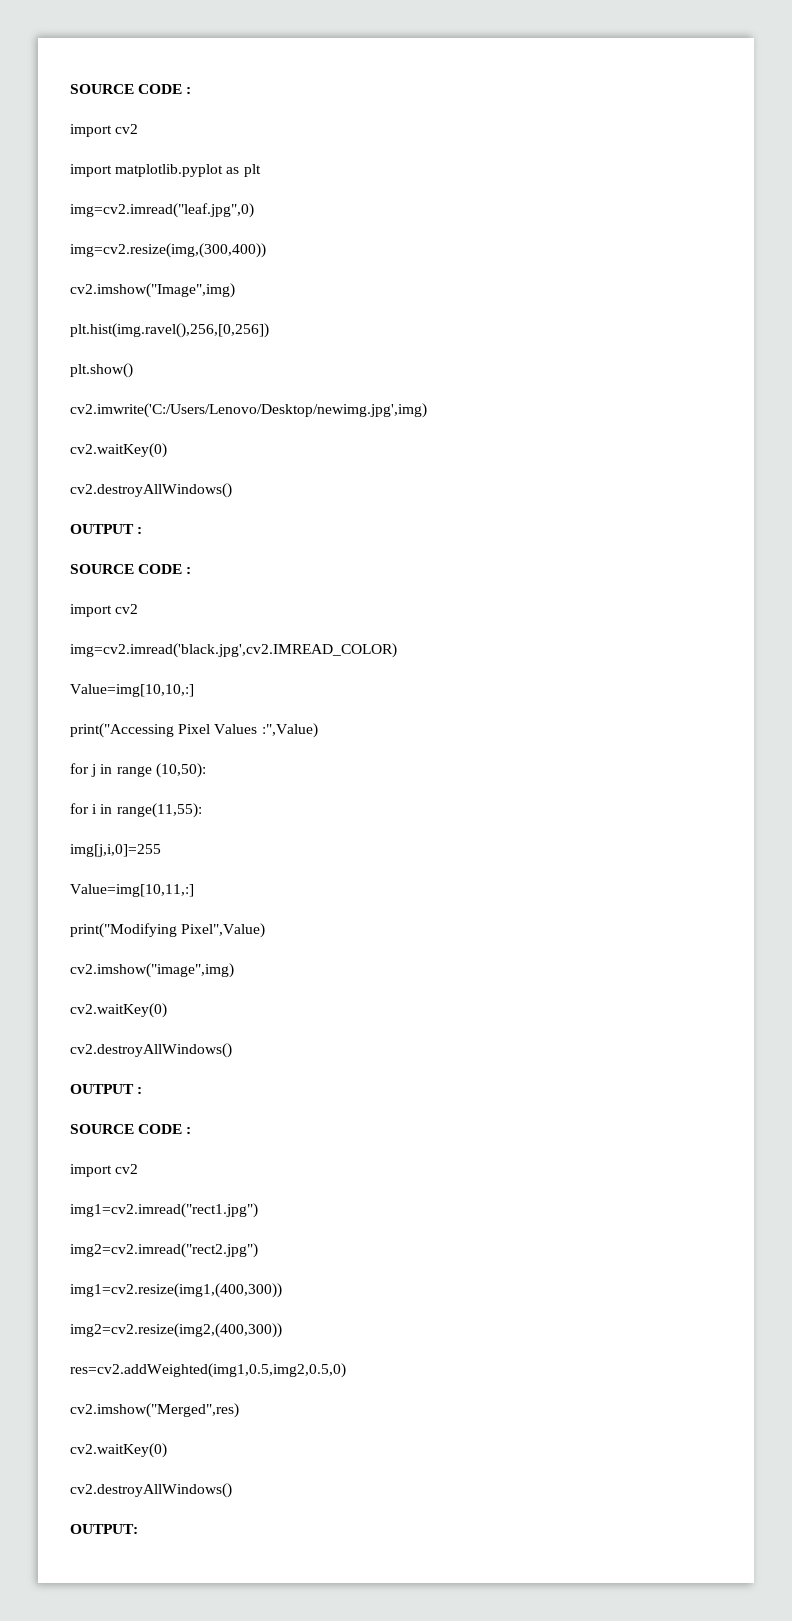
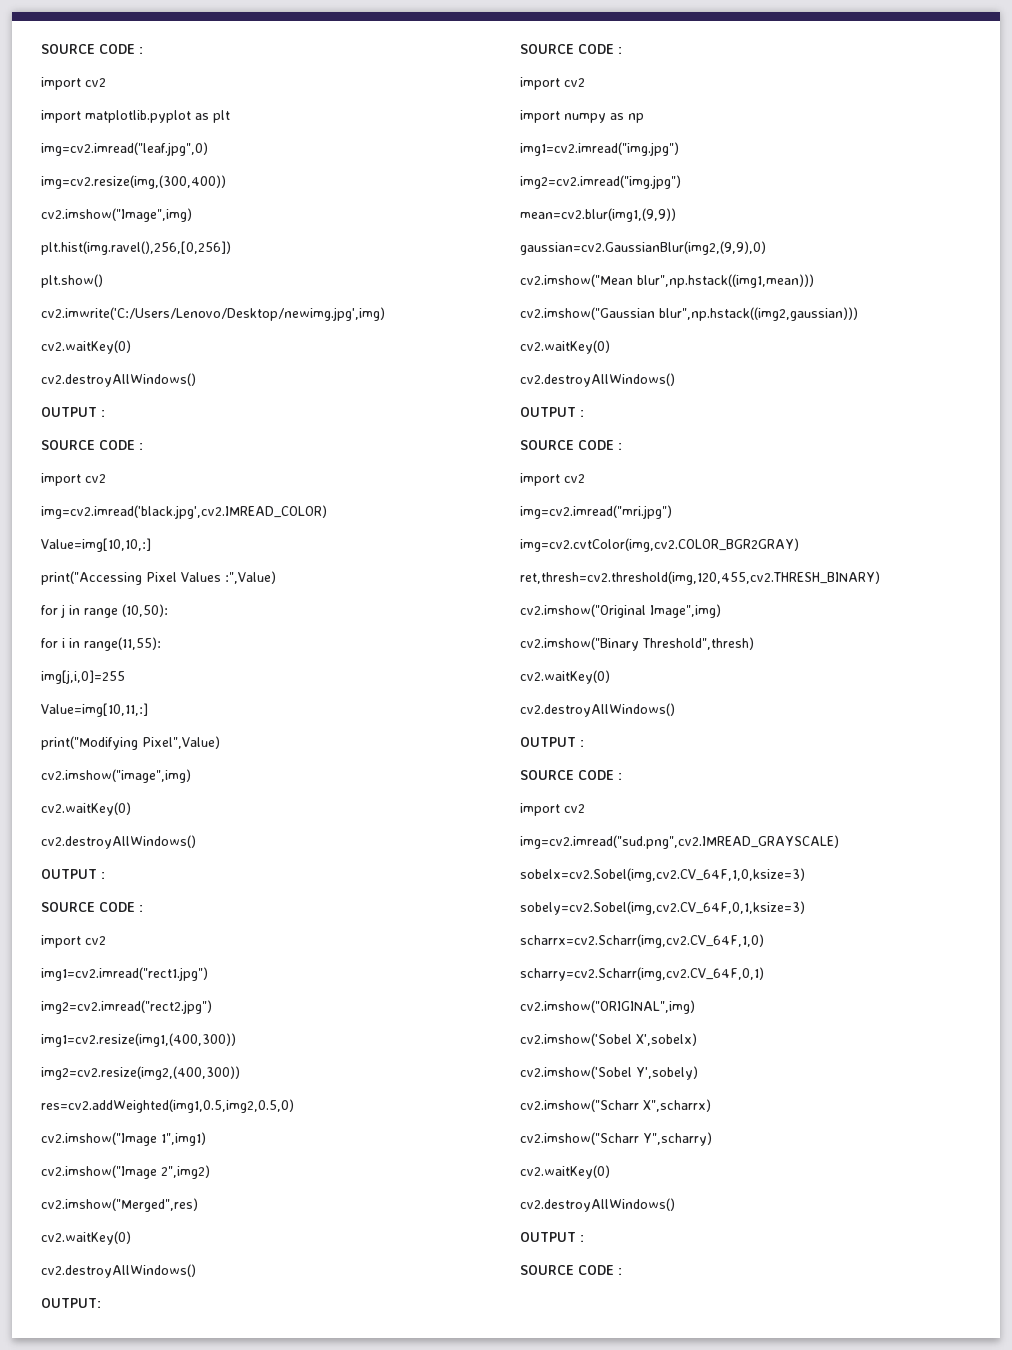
+ cv2.imshow("Image 1",img1)
+ cv2.imshow("Image 2",img2)
  OUTPUT:
+ SOURCE CODE :
+ import cv2
+ import numpy as np
+ img1=cv2.imread("img.jpg")
+ img2=cv2.imread("img.jpg")
+ mean=cv2.blur(img1,(9,9))
+ gaussian=cv2.GaussianBlur(img2,(9,9),0)
+ cv2.imshow("Mean blur",np.hstack((img1,mean)))
+ cv2.imshow("Gaussian blur",np.hstack((img2,gaussian)))
+ cv2.waitKey(0)
+ cv2.destroyAllWindows()
+ OUTPUT :
+ SOURCE CODE :
+ import cv2
+ img=cv2.imread("mri.jpg")
+ img=cv2.cvtColor(img,cv2.COLOR_BGR2GRAY)
+ ret,thresh=cv2.threshold(img,120,455,cv2.THRESH_BINARY)
+ cv2.imshow("Original Image",img)
+ cv2.imshow("Binary Threshold",thresh)
+ cv2.waitKey(0)
+ cv2.destroyAllWindows()
+ OUTPUT :
+ SOURCE CODE :
+ import cv2
+ img=cv2.imread("sud.png",cv2.IMREAD_GRAYSCALE)
+ sobelx=cv2.Sobel(img,cv2.CV_64F,1,0,ksize=3)
+ sobely=cv2.Sobel(img,cv2.CV_64F,0,1,ksize=3)
+ scharrx=cv2.Scharr(img,cv2.CV_64F,1,0)
+ scharry=cv2.Scharr(img,cv2.CV_64F,0,1)
+ cv2.imshow("ORIGINAL",img)
+ cv2.imshow('Sobel X',sobelx)
+ cv2.imshow('Sobel Y',sobely)
+ cv2.imshow("Scharr X",scharrx)
+ cv2.imshow("Scharr Y",scharry)
+ cv2.waitKey(0)
+ cv2.destroyAllWindows()
+ OUTPUT :
+ SOURCE CODE :

